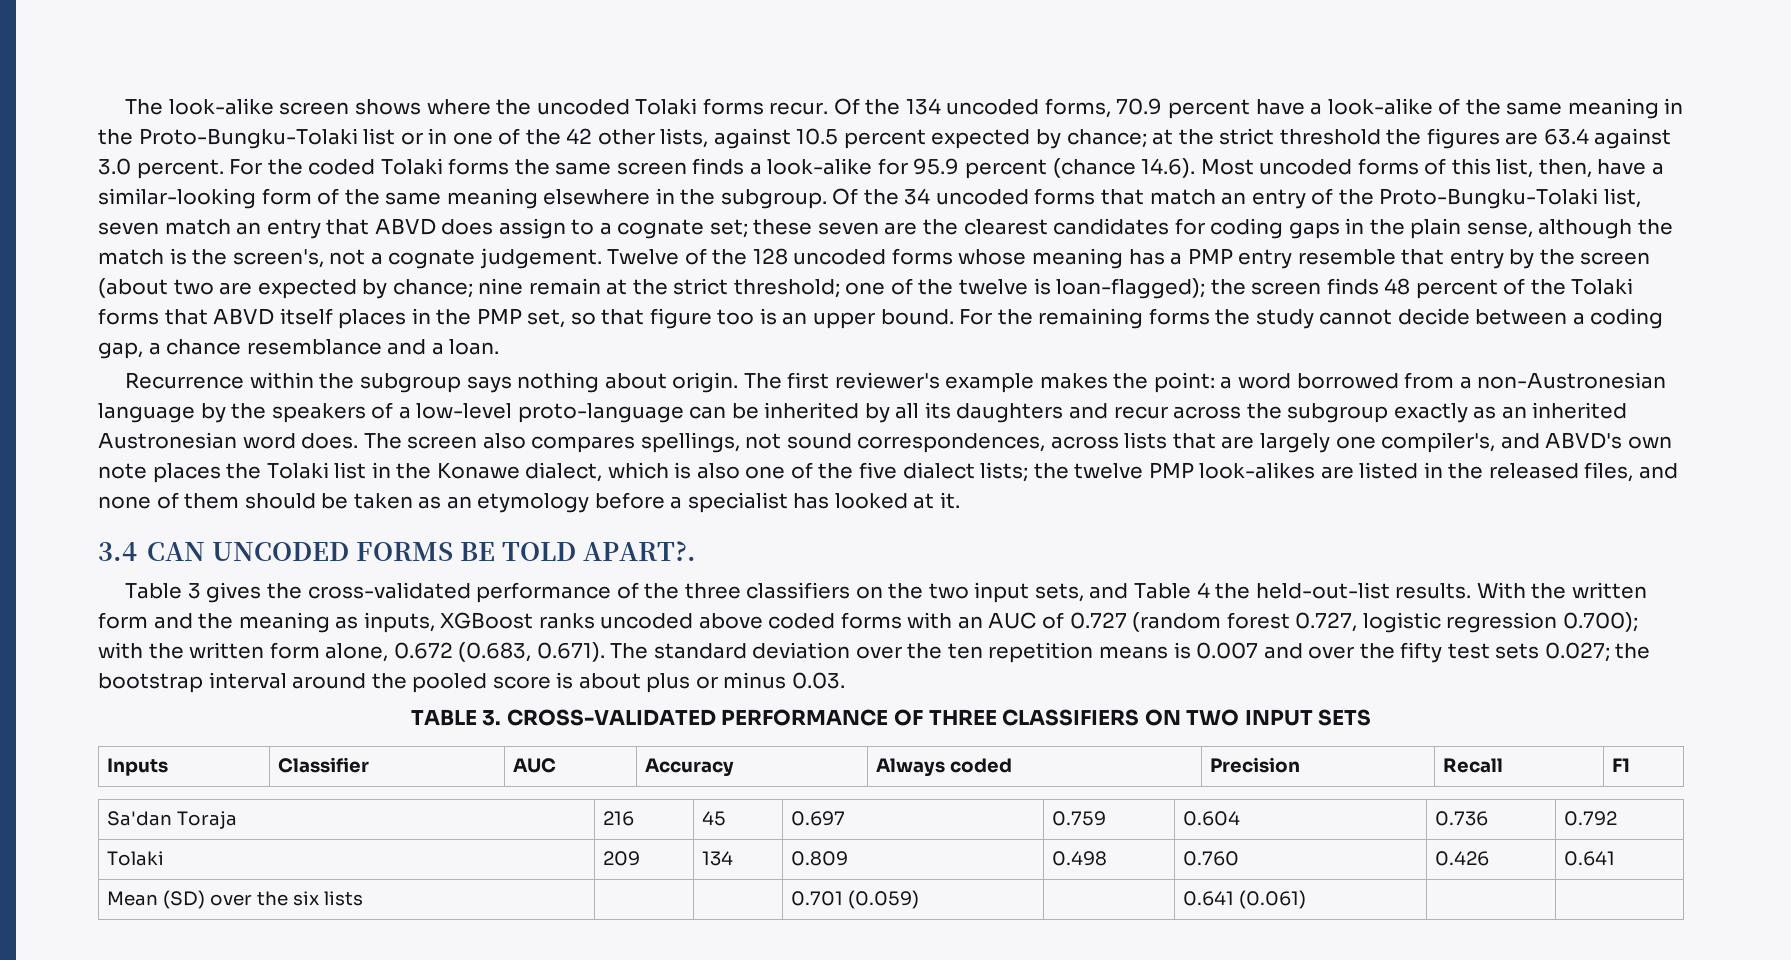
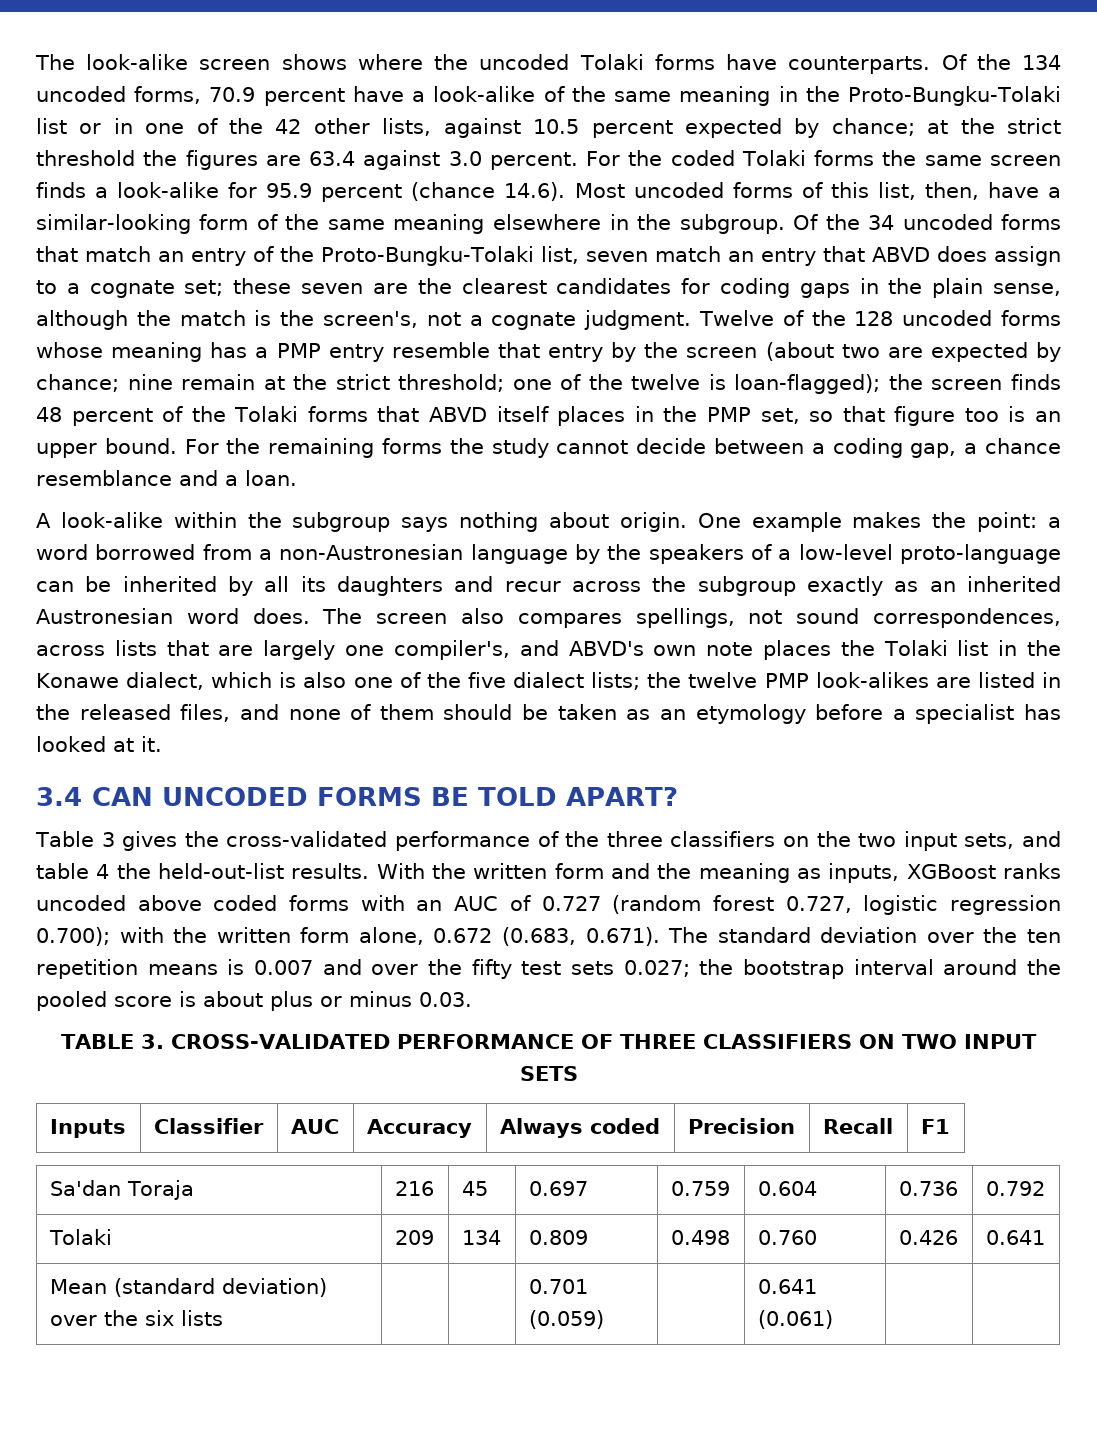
- The look-alike screen shows where the uncoded Tolaki forms recur.
+ The look-alike screen shows where the uncoded Tolaki forms have counterparts.
- Of the 34 uncoded forms that match an entry of the Proto-Bungku-Tolaki list, seven match an entry that ABVD does assign to a cognate set; these seven are the clearest candidates for coding gaps in the plain sense, although the match is the screen's, not a cognate judgement.
+ Of the 34 uncoded forms that match an entry of the Proto-Bungku-Tolaki list, seven match an entry that ABVD does assign to a cognate set; these seven are the clearest candidates for coding gaps in the plain sense, although the match is the screen's, not a cognate judgment.
- Recurrence within the subgroup says nothing about origin.
+ A look-alike within the subgroup says nothing about origin.
- The first reviewer's example makes the point: a word borrowed from a non-Austronesian language by the speakers of a low-level proto-language can be inherited by all its daughters and recur across the subgroup exactly as an inherited Austronesian word does.
+ One example makes the point: a word borrowed from a non-Austronesian language by the speakers of a low-level proto-language can be inherited by all its daughters and recur across the subgroup exactly as an inherited Austronesian word does.
- 3.4 CAN UNCODED FORMS BE TOLD APART?.
+ 3.4 CAN UNCODED FORMS BE TOLD APART?
- Table 3 gives the cross-validated performance of the three classifiers on the two input sets, and Table 4 the held-out-list results.
+ Table 3 gives the cross-validated performance of the three classifiers on the two input sets, and table 4 the held-out-list results.
- Mean (SD) over the six lists | | | 0.701 (0.059) | | 0.641 (0.061) | |
+ Mean (standard deviation) over the six lists | | | 0.701 (0.059) | | 0.641 (0.061) | |

